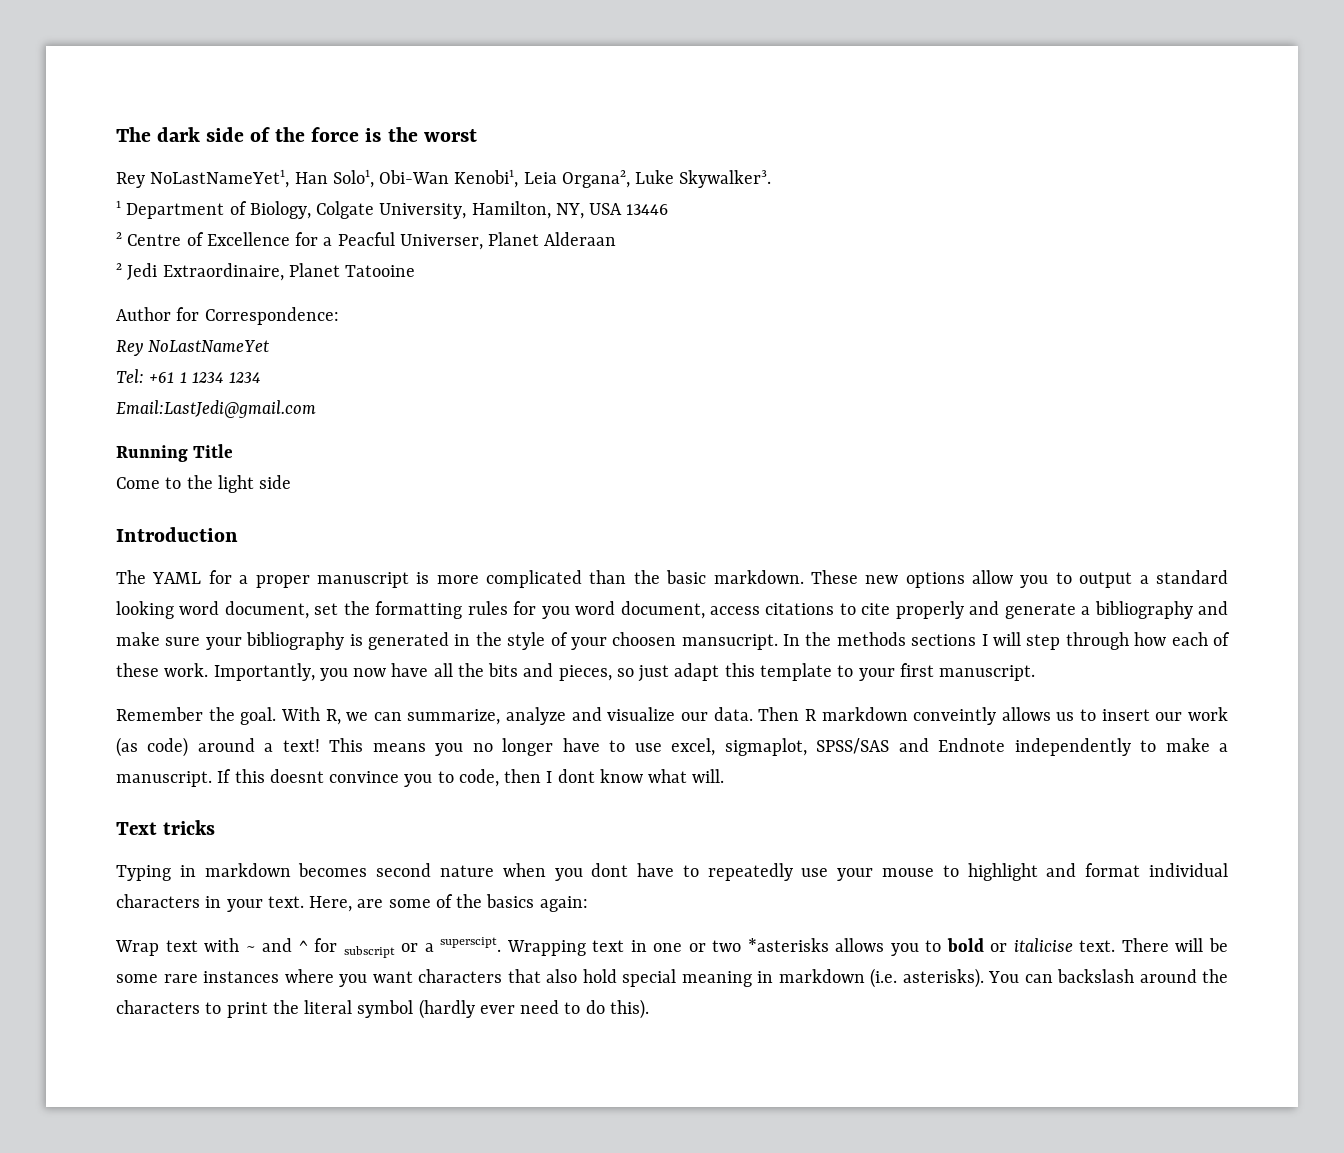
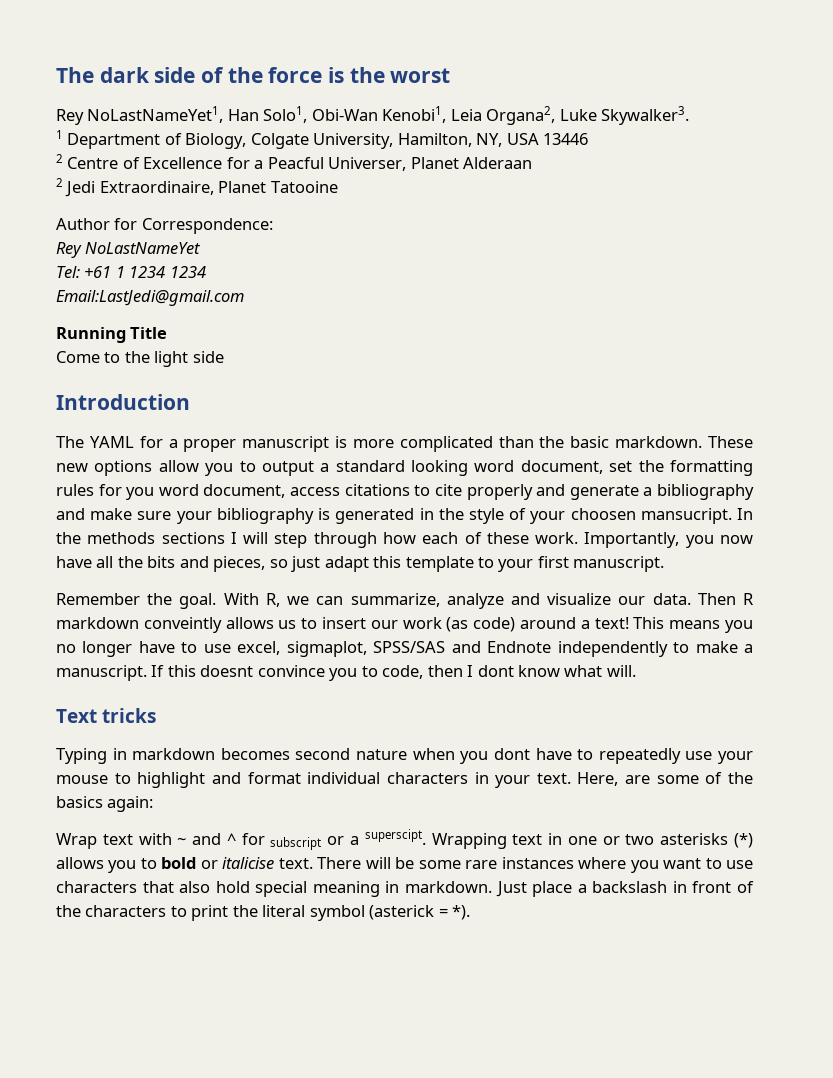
- Wrapping text in one or two *asterisks allows you to bold or italicise text.
+ Wrapping text in one or two asterisks (*) allows you to bold or italicise text.
- There will be some rare instances where you want characters that also hold special meaning in markdown (i.e. asterisks). You can backslash around the characters to print the literal symbol (hardly ever need to do this).
+ There will be some rare instances where you want to use characters that also hold special meaning in markdown. Just place a backslash in front of the characters to print the literal symbol (asterick = *).

